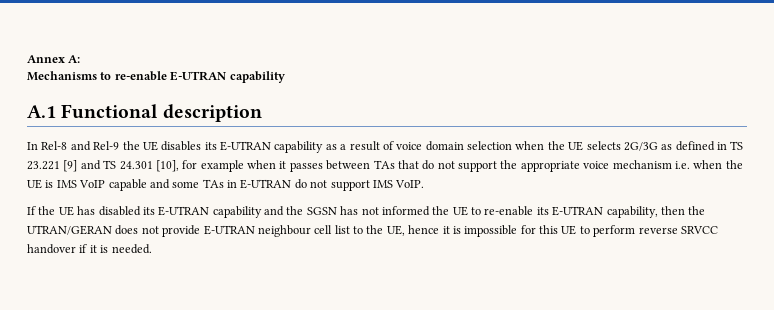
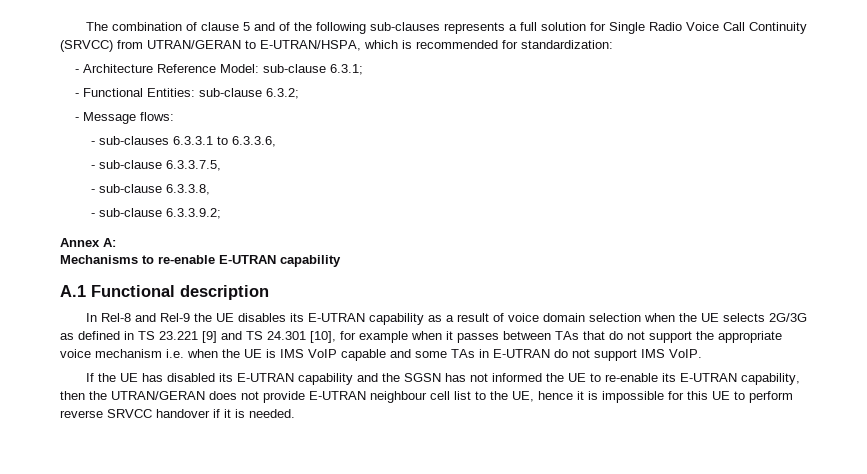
+ The combination of clause 5 and of the following sub-clauses represents a full solution for Single Radio Voice Call Continuity (SRVCC) from UTRAN/GERAN to E-UTRAN/HSPA, which is recommended for standardization:
+ - Architecture Reference Model: sub-clause 6.3.1;
+ - Functional Entities: sub-clause 6.3.2;
+ - Message flows:
+ - sub-clauses 6.3.3.1 to 6.3.3.6,
+ - sub-clause 6.3.3.7.5,
+ - sub-clause 6.3.3.8,
+ - sub-clause 6.3.3.9.2;

